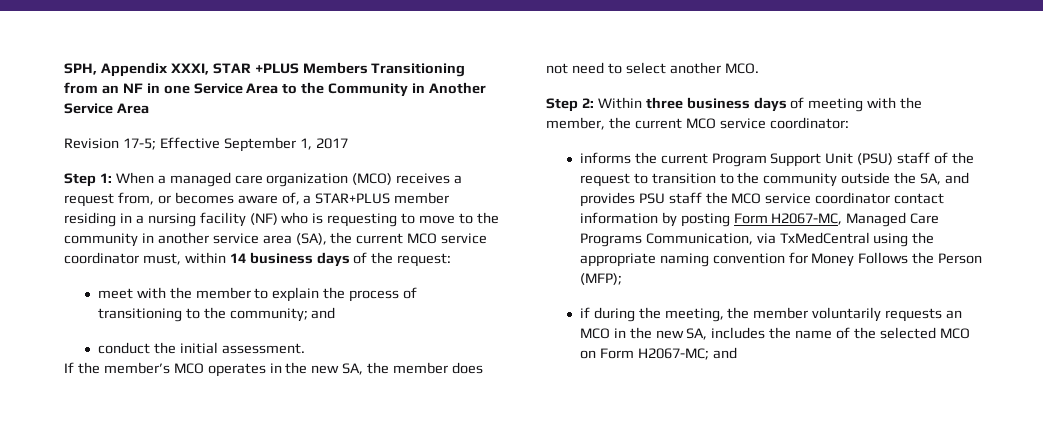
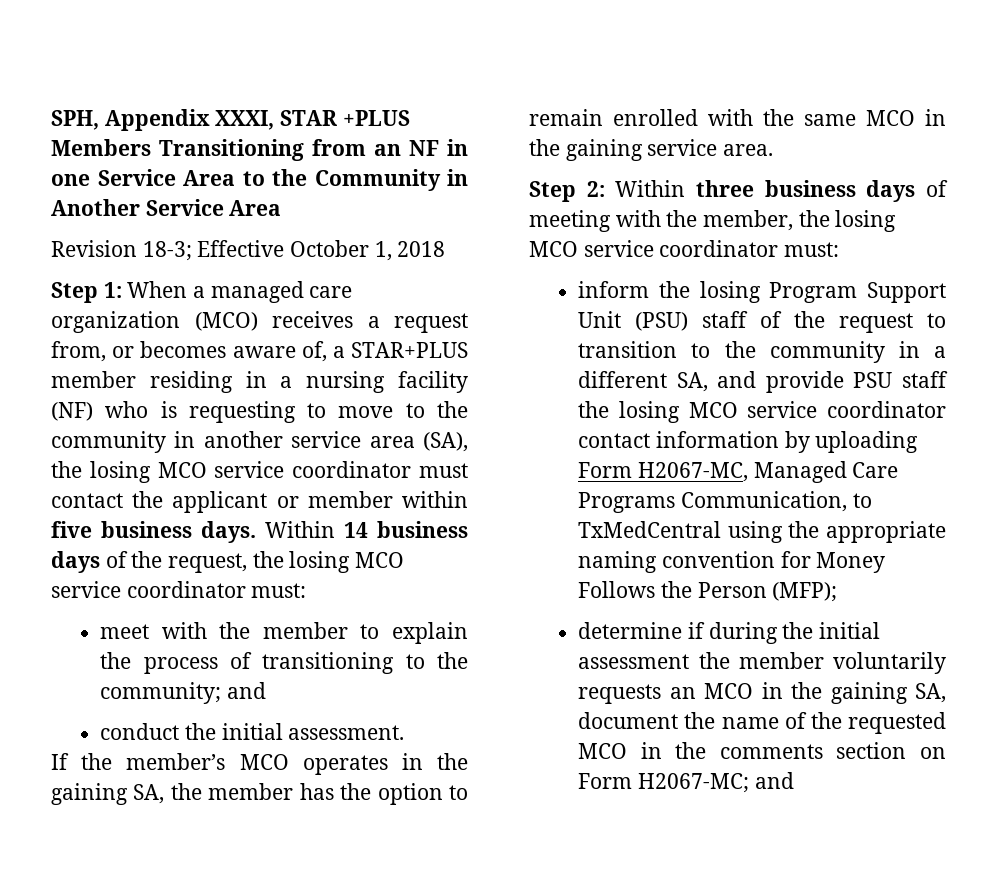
- Revision 17-5; Effective September 1, 2017
+ Revision 18-3; Effective October 1, 2018
- Step 1: When a managed care organization (MCO) receives a request from, or becomes aware of, a STAR+PLUS member residing in a nursing facility (NF) who is requesting to move to the community in another service area (SA), the current MCO service coordinator must, within 14 business days of the request:
+ Step 1: When a managed care organization (MCO) receives a request from, or becomes aware of, a STAR+PLUS member residing in a nursing facility (NF) who is requesting to move to the community in another service area (SA), the losing MCO service coordinator must contact the applicant or member within five business days. Within 14 business days of the request, the losing MCO service coordinator must:
- If the member’s MCO operates in the new SA, the member does not need to select another MCO.
+ If the member’s MCO operates in the gaining SA, the member has the option to remain enrolled with the same MCO in the gaining service area.
- Step 2: Within three business days of meeting with the member, the current MCO service coordinator:
- informs the current Program Support Unit (PSU) staff of the request to transition to the community outside the SA, and provides PSU staff the MCO service coordinator contact information by posting Form H2067-MC, Managed Care Programs Communication, via TxMedCentral using the appropriate naming convention for Money Follows the Person (MFP);
+ Step 2: Within three business days of meeting with the member, the losing MCO service coordinator must:
+ inform the losing Program Support Unit (PSU) staff of the request to transition to the community in a different SA, and provide PSU staff the losing MCO service coordinator contact information by uploading Form H2067-MC, Managed Care Programs Communication, to TxMedCentral using the appropriate naming convention for Money Follows the Person (MFP);
- if during the meeting, the member voluntarily requests an MCO in the new SA, includes the name of the selected MCO on Form H2067-MC; and
+ determine if during the initial assessment the member voluntarily requests an MCO in the gaining SA, document the name of the requested MCO in the comments section on Form H2067-MC; and

